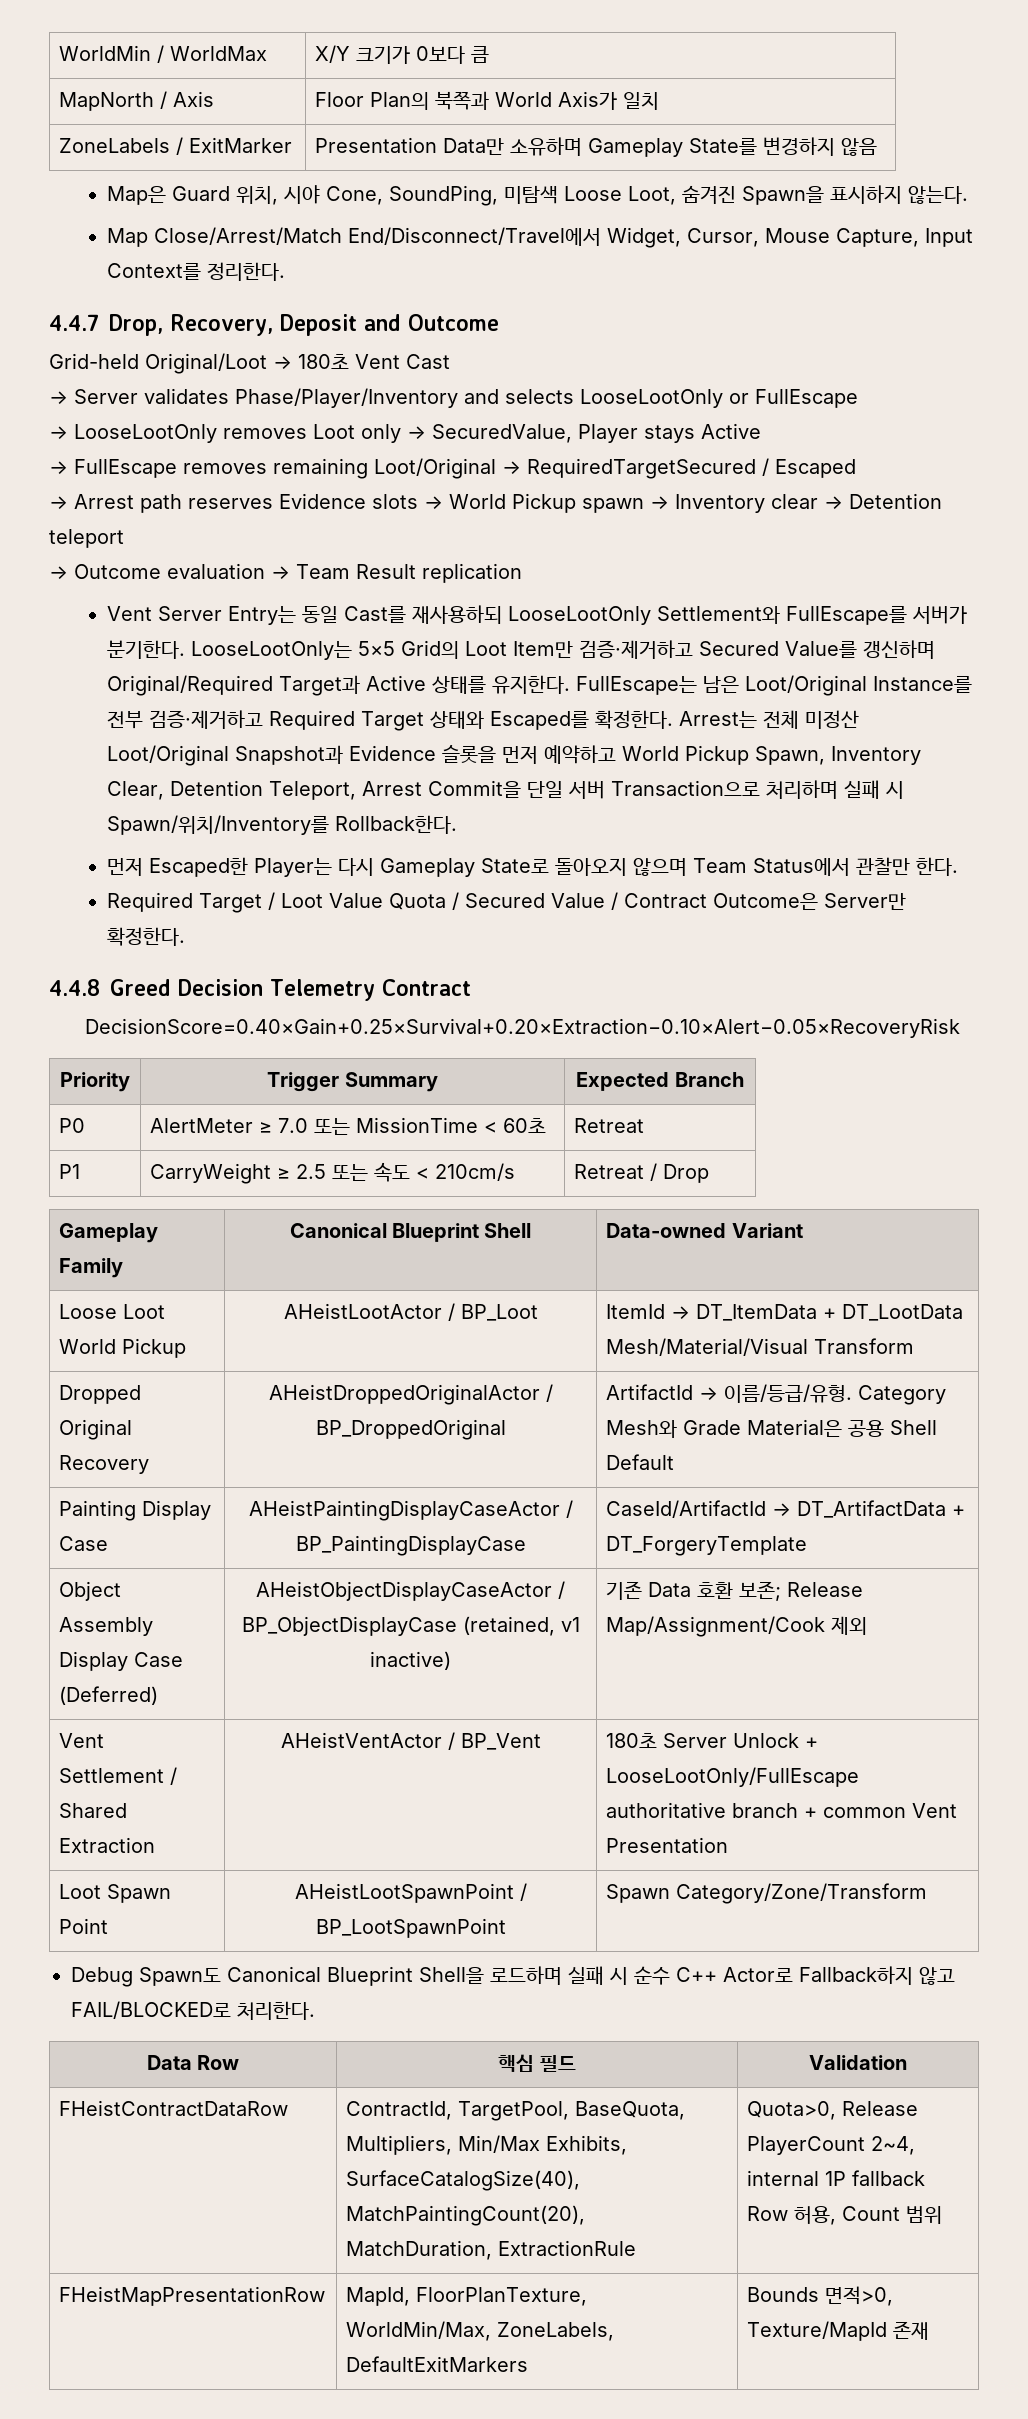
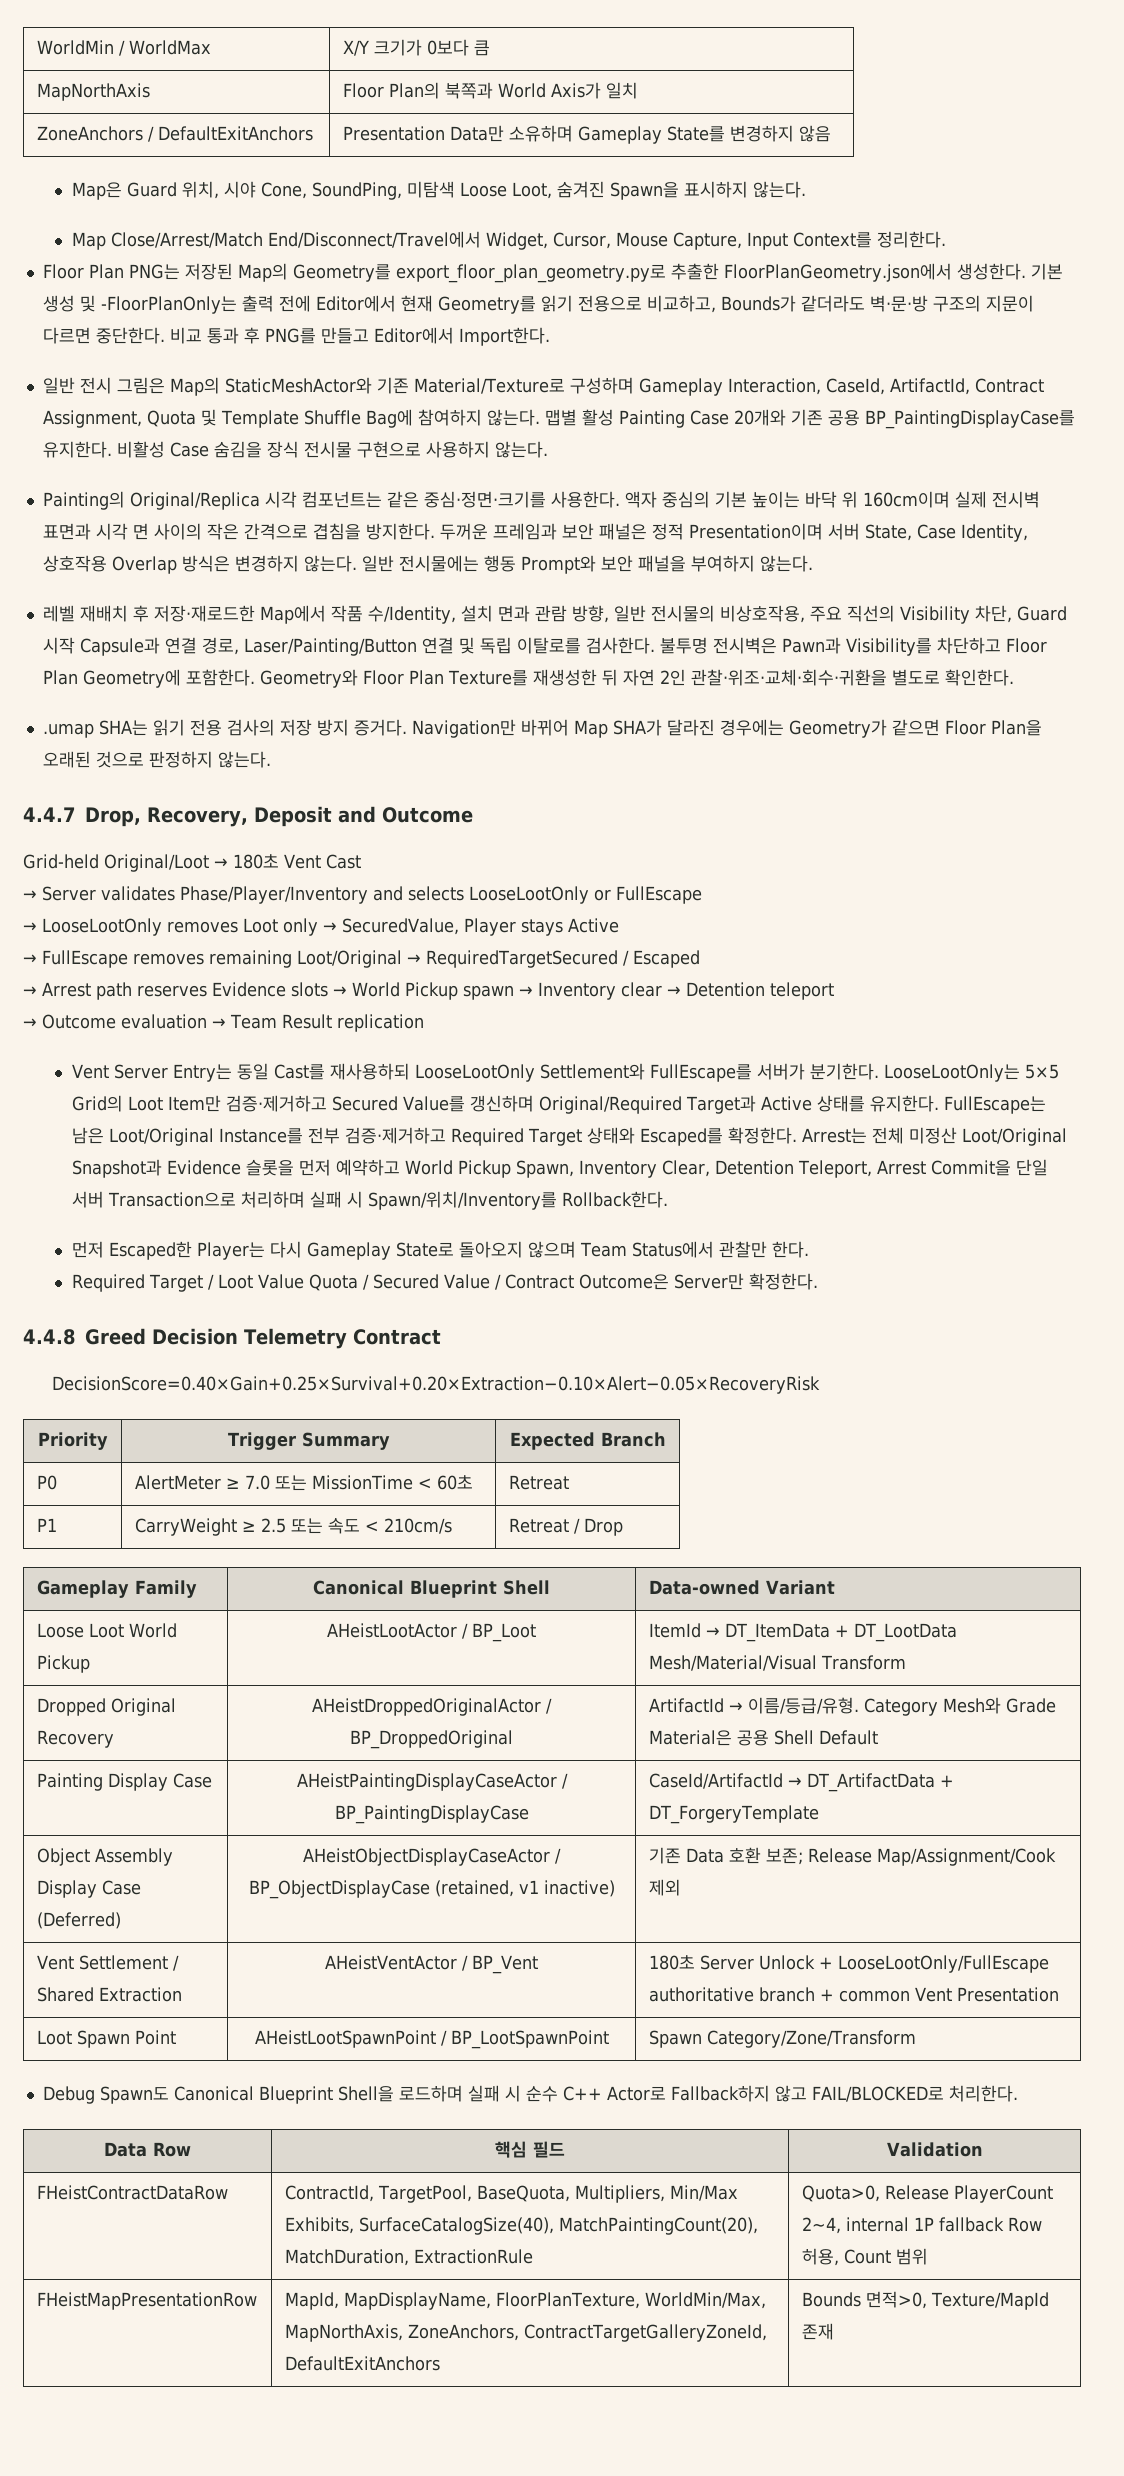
- MapNorth / Axis | Floor Plan의 북쪽과 World Axis가 일치
+ MapNorthAxis | Floor Plan의 북쪽과 World Axis가 일치
- ZoneLabels / ExitMarker | Presentation Data만 소유하며 Gameplay State를 변경하지 않음
+ ZoneAnchors / DefaultExitAnchors | Presentation Data만 소유하며 Gameplay State를 변경하지 않음
+ Floor Plan PNG는 저장된 Map의 Geometry를 export_floor_plan_geometry.py로 추출한 FloorPlanGeometry.json에서 생성한다. 기본 생성 및 -FloorPlanOnly는 출력 전에 Editor에서 현재 Geometry를 읽기 전용으로 비교하고, Bounds가 같더라도 벽·문·방 구조의 지문이 다르면 중단한다. 비교 통과 후 PNG를 만들고 Editor에서 Import한다.
+ 일반 전시 그림은 Map의 StaticMeshActor와 기존 Material/Texture로 구성하며 Gameplay Interaction, CaseId, ArtifactId, Contract Assignment, Quota 및 Template Shuffle Bag에 참여하지 않는다. 맵별 활성 Painting Case 20개와 기존 공용 BP_PaintingDisplayCase를 유지한다. 비활성 Case 숨김을 장식 전시물 구현으로 사용하지 않는다.
+ Painting의 Original/Replica 시각 컴포넌트는 같은 중심·정면·크기를 사용한다. 액자 중심의 기본 높이는 바닥 위 160cm이며 실제 전시벽 표면과 시각 면 사이의 작은 간격으로 겹침을 방지한다. 두꺼운 프레임과 보안 패널은 정적 Presentation이며 서버 State, Case Identity, 상호작용 Overlap 방식은 변경하지 않는다. 일반 전시물에는 행동 Prompt와 보안 패널을 부여하지 않는다.
+ 레벨 재배치 후 저장·재로드한 Map에서 작품 수/Identity, 설치 면과 관람 방향, 일반 전시물의 비상호작용, 주요 직선의 Visibility 차단, Guard 시작 Capsule과 연결 경로, Laser/Painting/Button 연결 및 독립 이탈로를 검사한다. 불투명 전시벽은 Pawn과 Visibility를 차단하고 Floor Plan Geometry에 포함한다. Geometry와 Floor Plan Texture를 재생성한 뒤 자연 2인 관찰·위조·교체·회수·귀환을 별도로 확인한다.
+ .umap SHA는 읽기 전용 검사의 저장 방지 증거다. Navigation만 바뀌어 Map SHA가 달라진 경우에는 Geometry가 같으면 Floor Plan을 오래된 것으로 판정하지 않는다.
- FHeistMapPresentationRow | MapId, FloorPlanTexture, WorldMin/Max, ZoneLabels, DefaultExitMarkers | Bounds 면적>0, Texture/MapId 존재
+ FHeistMapPresentationRow | MapId, MapDisplayName, FloorPlanTexture, WorldMin/Max, MapNorthAxis, ZoneAnchors, ContractTargetGalleryZoneId, DefaultExitAnchors | Bounds 면적>0, Texture/MapId 존재

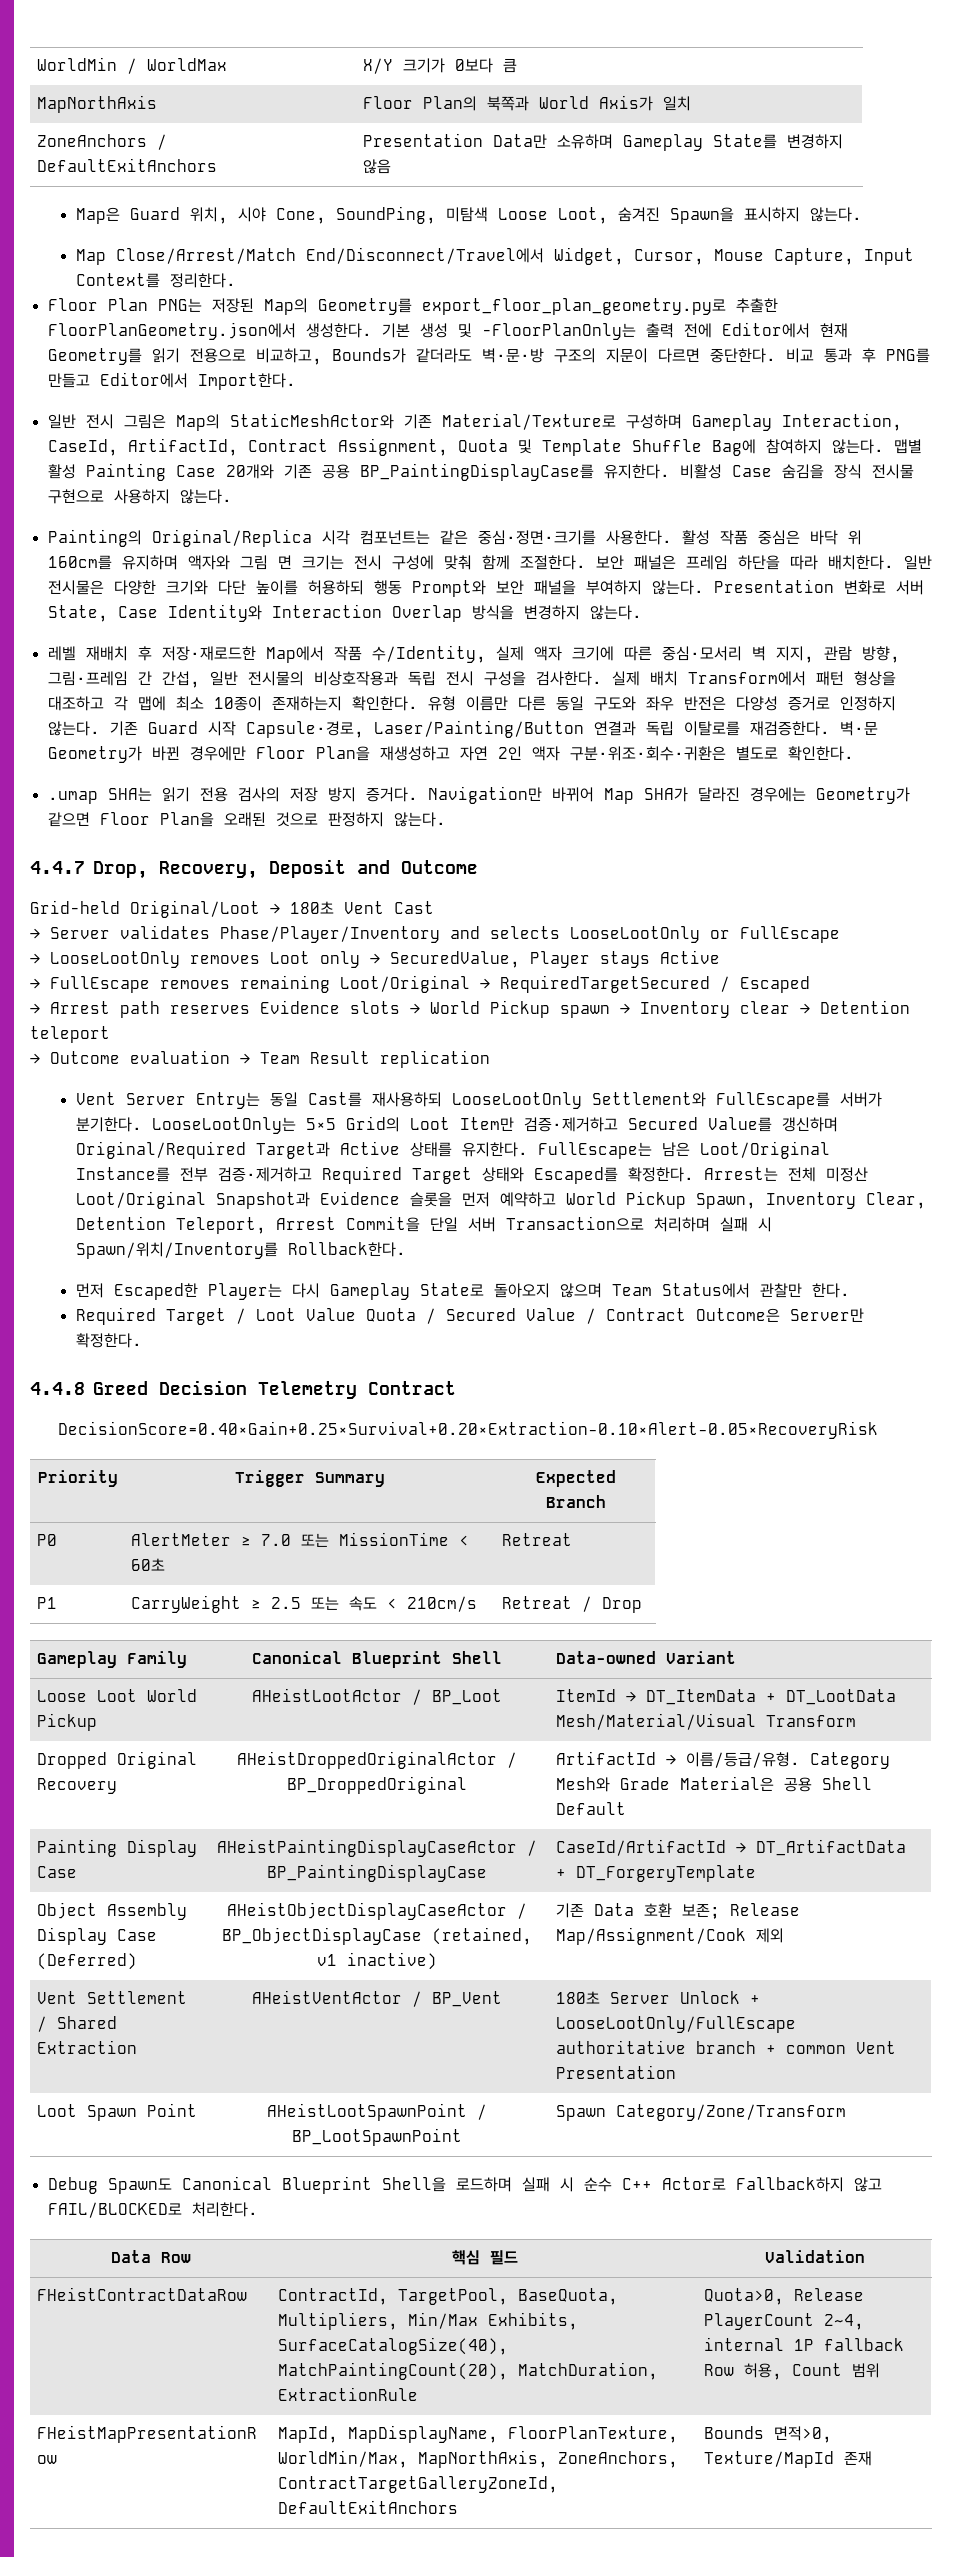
- 액자 중심의 기본 높이는 바닥 위 160cm이며 실제 전시벽 표면과 시각 면 사이의 작은 간격으로 겹침을 방지한다. 두꺼운 프레임과 보안 패널은 정적 Presentation이며 서버 State, Case Identity, 상호작용 Overlap 방식은 변경하지 않는다. 일반 전시물에는 행동 Prompt와 보안 패널을 부여하지 않는다.
+ 활성 작품 중심은 바닥 위 160cm를 유지하며 액자와 그림 면 크기는 전시 구성에 맞춰 함께 조절한다. 보안 패널은 프레임 하단을 따라 배치한다. 일반 전시물은 다양한 크기와 다단 높이를 허용하되 행동 Prompt와 보안 패널을 부여하지 않는다. Presentation 변화로 서버 State, Case Identity와 Interaction Overlap 방식을 변경하지 않는다.
- 레벨 재배치 후 저장·재로드한 Map에서 작품 수/Identity, 설치 면과 관람 방향, 일반 전시물의 비상호작용, 주요 직선의 Visibility 차단, Guard 시작 Capsule과 연결 경로, Laser/Painting/Button 연결 및 독립 이탈로를 검사한다. 불투명 전시벽은 Pawn과 Visibility를 차단하고 Floor Plan Geometry에 포함한다. Geometry와 Floor Plan Texture를 재생성한 뒤 자연 2인 관찰·위조·교체·회수·귀환을 별도로 확인한다.
+ 레벨 재배치 후 저장·재로드한 Map에서 작품 수/Identity, 실제 액자 크기에 따른 중심·모서리 벽 지지, 관람 방향, 그림·프레임 간 간섭, 일반 전시물의 비상호작용과 독립 전시 구성을 검사한다. 실제 배치 Transform에서 패턴 형상을 대조하고 각 맵에 최소 10종이 존재하는지 확인한다. 유형 이름만 다른 동일 구도와 좌우 반전은 다양성 증거로 인정하지 않는다. 기존 Guard 시작 Capsule·경로, Laser/Painting/Button 연결과 독립 이탈로를 재검증한다. 벽·문 Geometry가 바뀐 경우에만 Floor Plan을 재생성하고 자연 2인 액자 구분·위조·회수·귀환은 별도로 확인한다.

